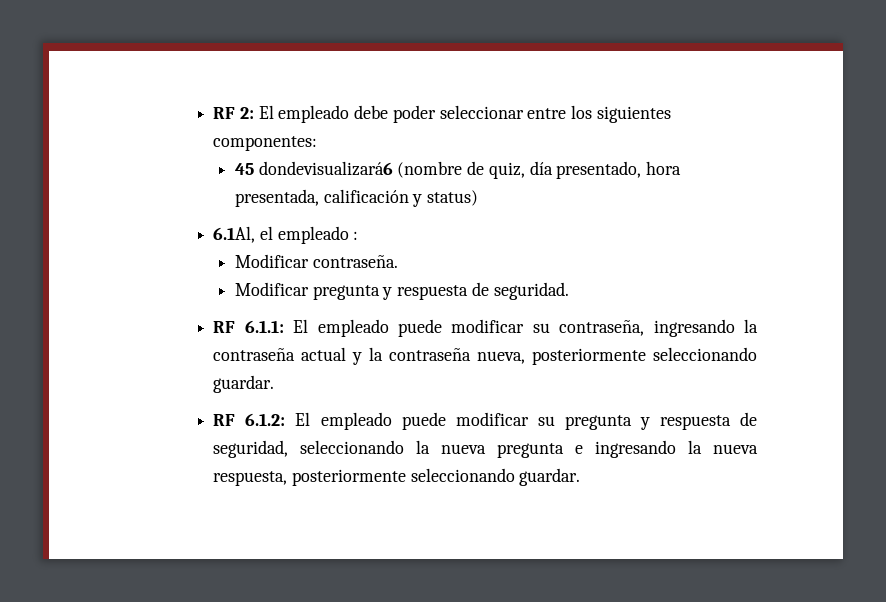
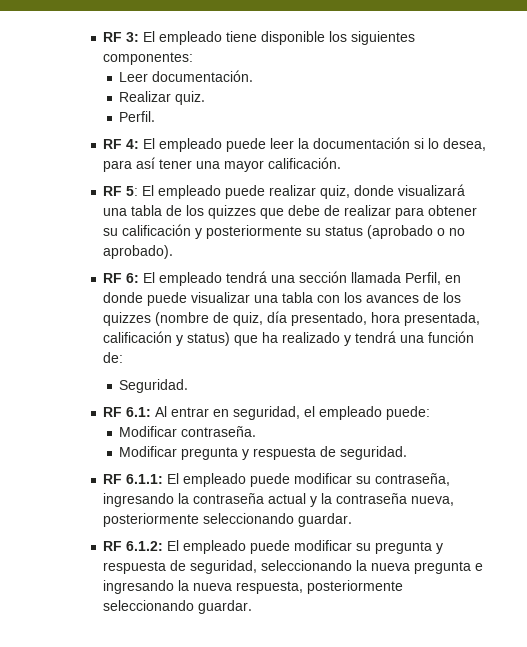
- RF 2: El empleado debe poder seleccionar entre los siguientes componentes:
+ RF 3: El empleado tiene disponible los siguientes componentes:
- 45 dondevisualizará6 (nombre de quiz, día presentado, hora presentada, calificación y status)
- 6.1Al, el empleado :
+ Leer documentación.
+ Realizar quiz.
+ Perfil.
+ RF 4: El empleado puede leer la documentación si lo desea, para así tener una mayor calificación.
+ RF 5: El empleado puede realizar quiz, donde visualizará una tabla de los quizzes que debe de realizar para obtener su calificación y posteriormente su status (aprobado o no aprobado).
+ RF 6: El empleado tendrá una sección llamada Perfil, en donde puede visualizar una tabla con los avances de los quizzes (nombre de quiz, día presentado, hora presentada, calificación y status) que ha realizado y tendrá una función de:
+ Seguridad.
+ RF 6.1: Al entrar en seguridad, el empleado puede:

